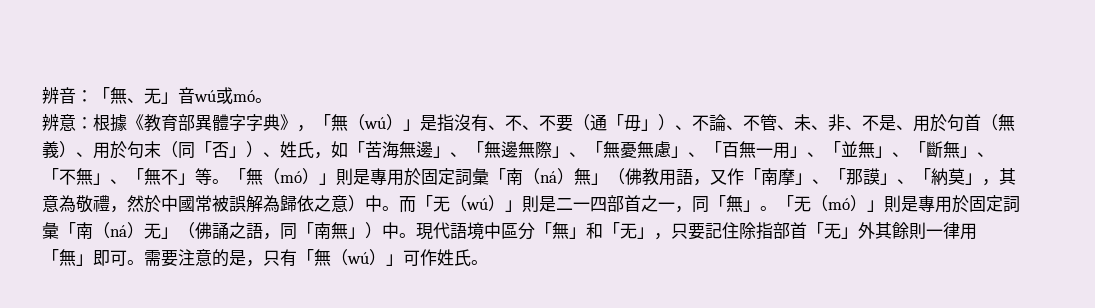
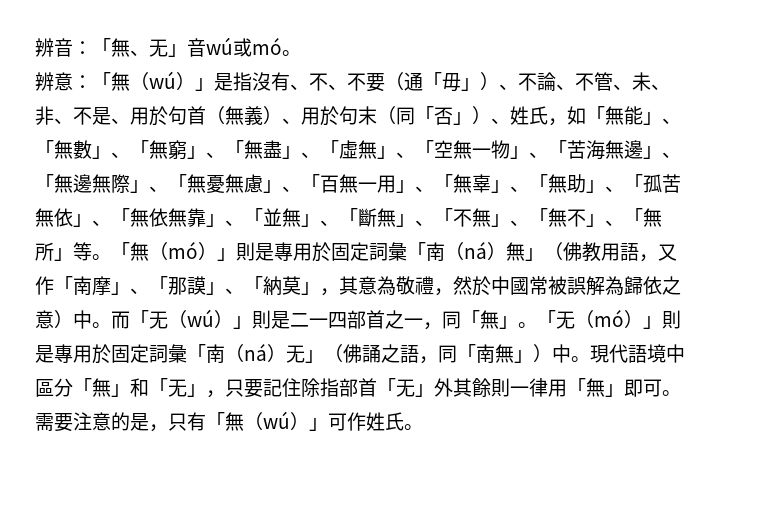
- 辨意：根據《教育部異體字字典》，「無（wú）」是指沒有、不、不要（通「毋」）、不論、不管、未、非、不是、用於句首（無義）、用於句末（同「否」）、姓氏，如「苦海無邊」、「無邊無際」、「無憂無慮」、「百無一用」、「並無」、「斷無」、「不無」、「無不」等。
+ 辨意：「無（wú）」是指沒有、不、不要（通「毋」）、不論、不管、未、非、不是、用於句首（無義）、用於句末（同「否」）、姓氏，如「無能」、「無數」、「無窮」、「無盡」、「虛無」、「空無一物」、「苦海無邊」、「無邊無際」、「無憂無慮」、「百無一用」、「無辜」、「無助」、「孤苦無依」、「無依無靠」、「並無」、「斷無」、「不無」、「無不」、「無所」等。

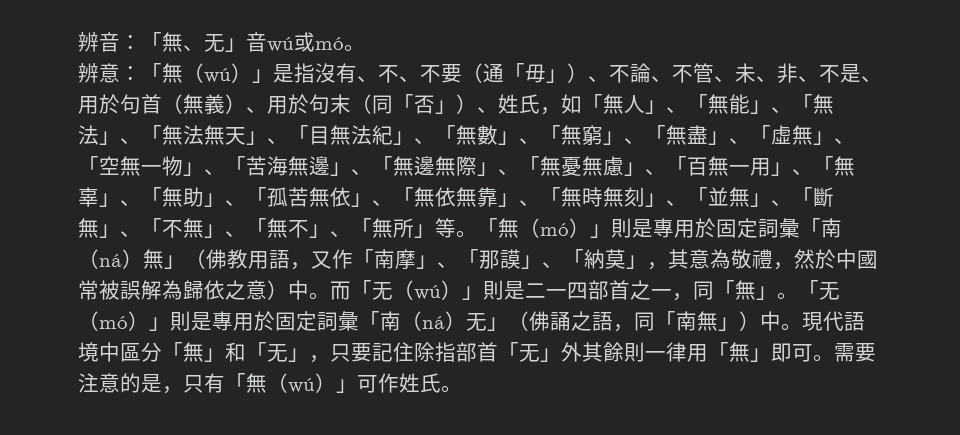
- 「無（wú）」是指沒有、不、不要（通「毋」）、不論、不管、未、非、不是、用於句首（無義）、用於句末（同「否」）、姓氏，如「無能」、「無數」、「無窮」、「無盡」、「虛無」、「空無一物」、「苦海無邊」、「無邊無際」、「無憂無慮」、「百無一用」、「無辜」、「無助」、「孤苦無依」、「無依無靠」、「並無」、「斷無」、「不無」、「無不」、「無所」等。
+ 「無（wú）」是指沒有、不、不要（通「毋」）、不論、不管、未、非、不是、用於句首（無義）、用於句末（同「否」）、姓氏，如「無人」、「無能」、「無法」、「無法無天」、「目無法紀」、「無數」、「無窮」、「無盡」、「虛無」、「空無一物」、「苦海無邊」、「無邊無際」、「無憂無慮」、「百無一用」、「無辜」、「無助」、「孤苦無依」、「無依無靠」、「無時無刻」、「並無」、「斷無」、「不無」、「無不」、「無所」等。

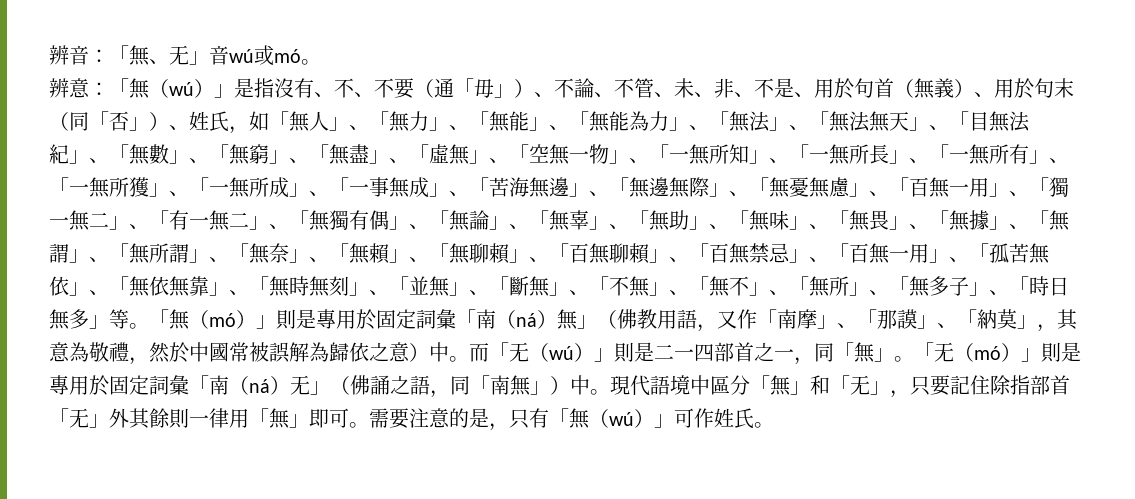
- 「無（wú）」是指沒有、不、不要（通「毋」）、不論、不管、未、非、不是、用於句首（無義）、用於句末（同「否」）、姓氏，如「無人」、「無能」、「無法」、「無法無天」、「目無法紀」、「無數」、「無窮」、「無盡」、「虛無」、「空無一物」、「苦海無邊」、「無邊無際」、「無憂無慮」、「百無一用」、「無辜」、「無助」、「孤苦無依」、「無依無靠」、「無時無刻」、「並無」、「斷無」、「不無」、「無不」、「無所」等。
+ 「無（wú）」是指沒有、不、不要（通「毋」）、不論、不管、未、非、不是、用於句首（無義）、用於句末（同「否」）、姓氏，如「無人」、「無力」、「無能」、「無能為力」、「無法」、「無法無天」、「目無法紀」、「無數」、「無窮」、「無盡」、「虛無」、「空無一物」、「一無所知」、「一無所長」、「一無所有」、「一無所獲」、「一無所成」、「一事無成」、「苦海無邊」、「無邊無際」、「無憂無慮」、「百無一用」、「獨一無二」、「有一無二」、「無獨有偶」、「無論」、「無辜」、「無助」、「無味」、「無畏」、「無據」、「無謂」、「無所謂」、「無奈」、「無賴」、「無聊賴」、「百無聊賴」、「百無禁忌」、「百無一用」、「孤苦無依」、「無依無靠」、「無時無刻」、「並無」、「斷無」、「不無」、「無不」、「無所」、「無多子」、「時日無多」等。

